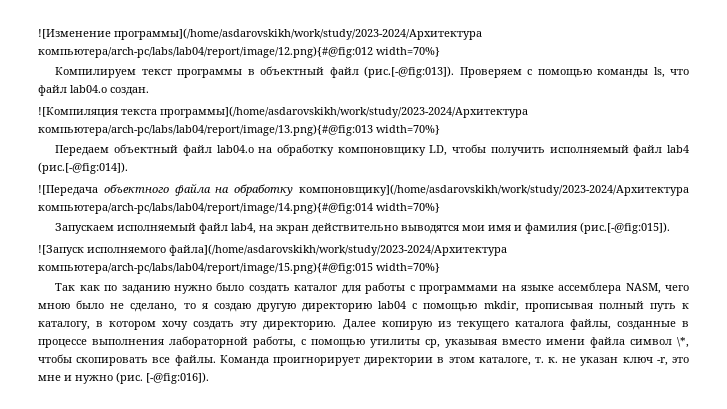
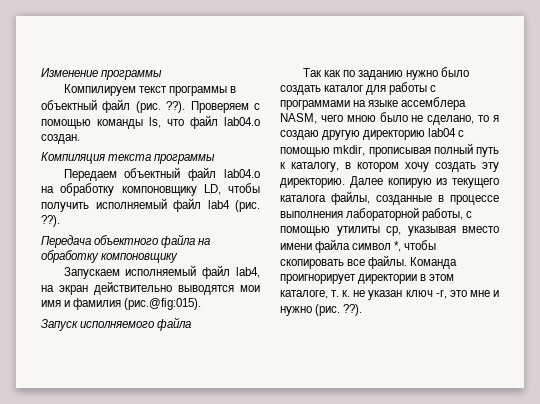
- ![Изменение программы](/home/asdarovskikh/work/study/2023-2024/Архитектура компьютера/arch-pc/labs/lab04/report/image/12.png){#@fig:012 width=70%}
+ Изменение программы
- Компилируем текст программы в объектный файл (рис.[-@fig:013]). Проверяем с помощью команды ls, что файл lab04.o создан.
+ Компилируем текст программы в объектный файл (рис. ??). Проверяем с помощью команды ls, что файл lab04.o создан.
- ![Компиляция текста программы](/home/asdarovskikh/work/study/2023-2024/Архитектура компьютера/arch-pc/labs/lab04/report/image/13.png){#@fig:013 width=70%}
+ Компиляция текста программы
- Передаем объектный файл lab04.o на обработку компоновщику LD, чтобы получить исполняемый файл lab4 (рис.[-@fig:014]).
- ![Передача объектного файла на обработку компоновщику](/home/asdarovskikh/work/study/2023-2024/Архитектура компьютера/arch-pc/labs/lab04/report/image/14.png){#@fig:014 width=70%}
+ Передаем объектный файл lab04.o на обработку компоновщику LD, чтобы получить исполняемый файл lab4 (рис. ??).
+ Передача объектного файла на обработку компоновщику
- Запускаем исполняемый файл lab4, на экран действительно выводятся мои имя и фамилия (рис.[-@fig:015]).
- ![Запуск исполняемого файла](/home/asdarovskikh/work/study/2023-2024/Архитектура компьютера/arch-pc/labs/lab04/report/image/15.png){#@fig:015 width=70%}
+ Запускаем исполняемый файл lab4, на экран действительно выводятся мои имя и фамилия (рис.@fig:015).
+ Запуск исполняемого файла
- Далее копирую из текущего каталога файлы, созданные в процессе выполнения лабораторной работы, с помощью утилиты cp, указывая вместо имени файла символ \*, чтобы скопировать все файлы.
+ Далее копирую из текущего каталога файлы, созданные в процессе выполнения лабораторной работы, с помощью утилиты cp, указывая вместо имени файла символ *, чтобы скопировать все файлы.
- Команда проигнорирует директории в этом каталоге, т. к. не указан ключ -r, это мне и нужно (рис. [-@fig:016]).
+ Команда проигнорирует директории в этом каталоге, т. к. не указан ключ -r, это мне и нужно (рис. ??).

